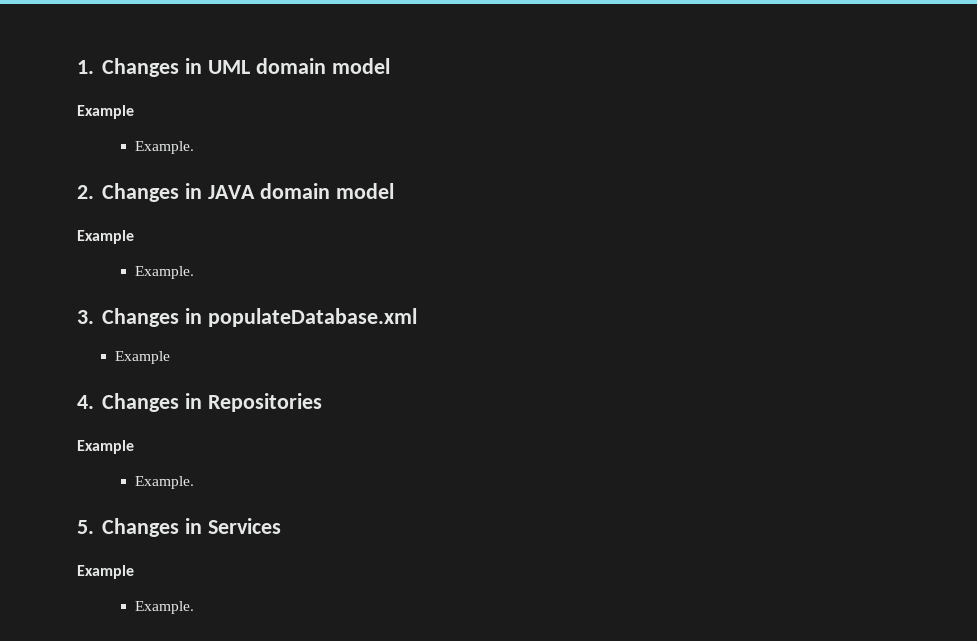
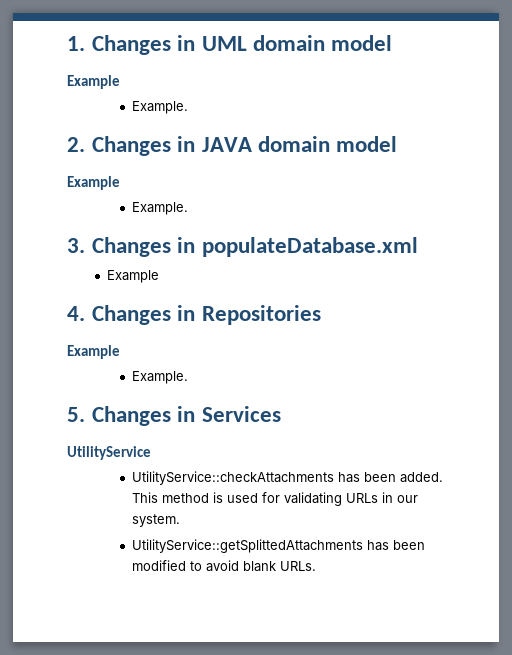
  5. Changes in Services
- Example
- Example.
+ UtilityService
+ UtilityService::checkAttachments has been added. This method is used for validating URLs in our system.
+ UtilityService::getSplittedAttachments has been modified to avoid blank URLs.

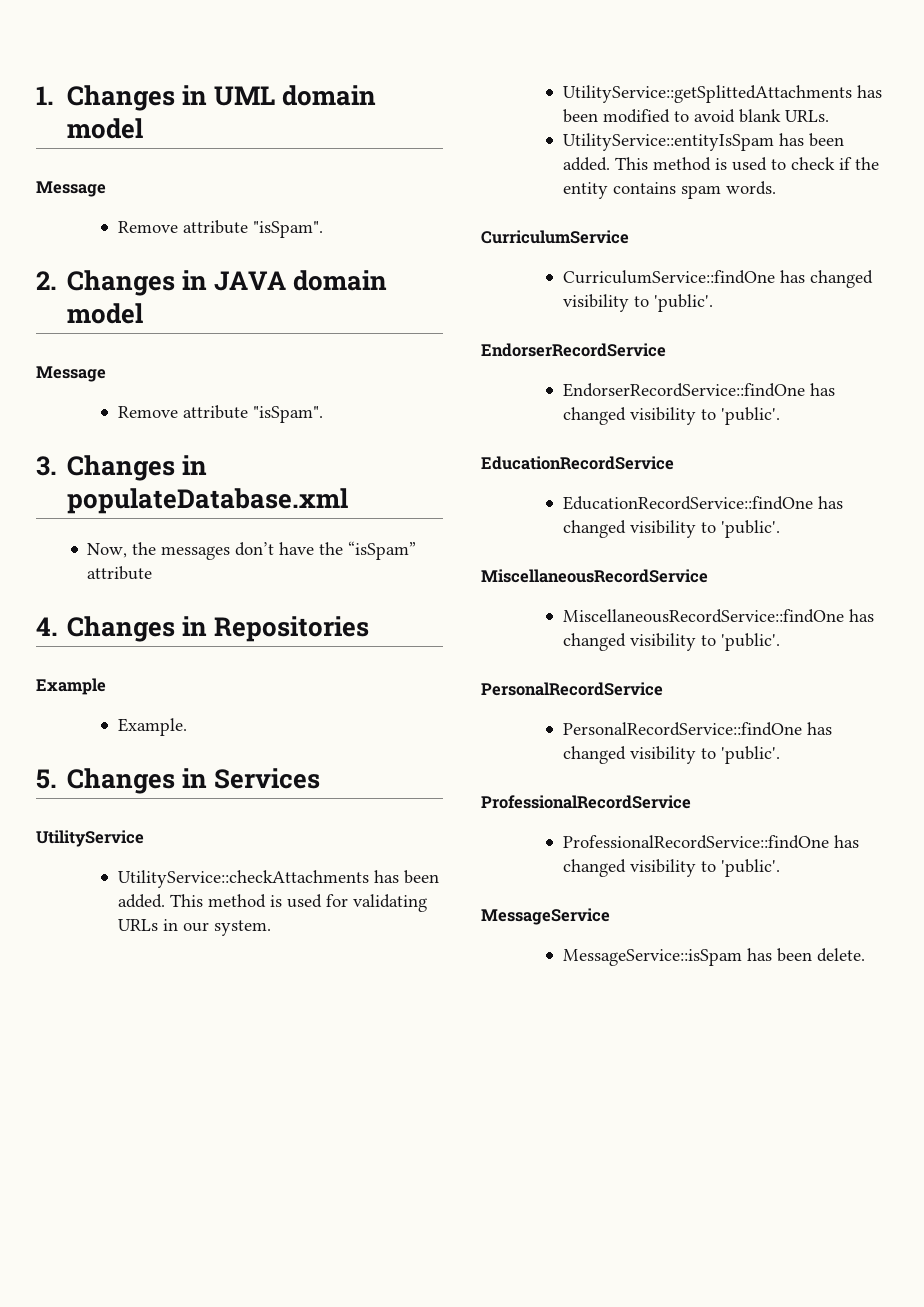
  1. Changes in UML domain model
- Example
- Example.
+ Message
+ Remove attribute "isSpam".
  2. Changes in JAVA domain model
- Example
- Example.
+ Message
+ Remove attribute "isSpam".
  3. Changes in populateDatabase.xml
- Example
+ Now, the messages don’t have the “isSpam” attribute
+ UtilityService::entityIsSpam has been added. This method is used to check if the entity contains spam words.
+ CurriculumService
+ CurriculumService::findOne has changed visibility to 'public'.
+ EndorserRecordService
+ EndorserRecordService::findOne has changed visibility to 'public'.
+ EducationRecordService
+ EducationRecordService::findOne has changed visibility to 'public'.
+ MiscellaneousRecordService
+ MiscellaneousRecordService::findOne has changed visibility to 'public'.
+ PersonalRecordService
+ PersonalRecordService::findOne has changed visibility to 'public'.
+ ProfessionalRecordService
+ ProfessionalRecordService::findOne has changed visibility to 'public'.
+ MessageService
+ MessageService::isSpam has been delete.

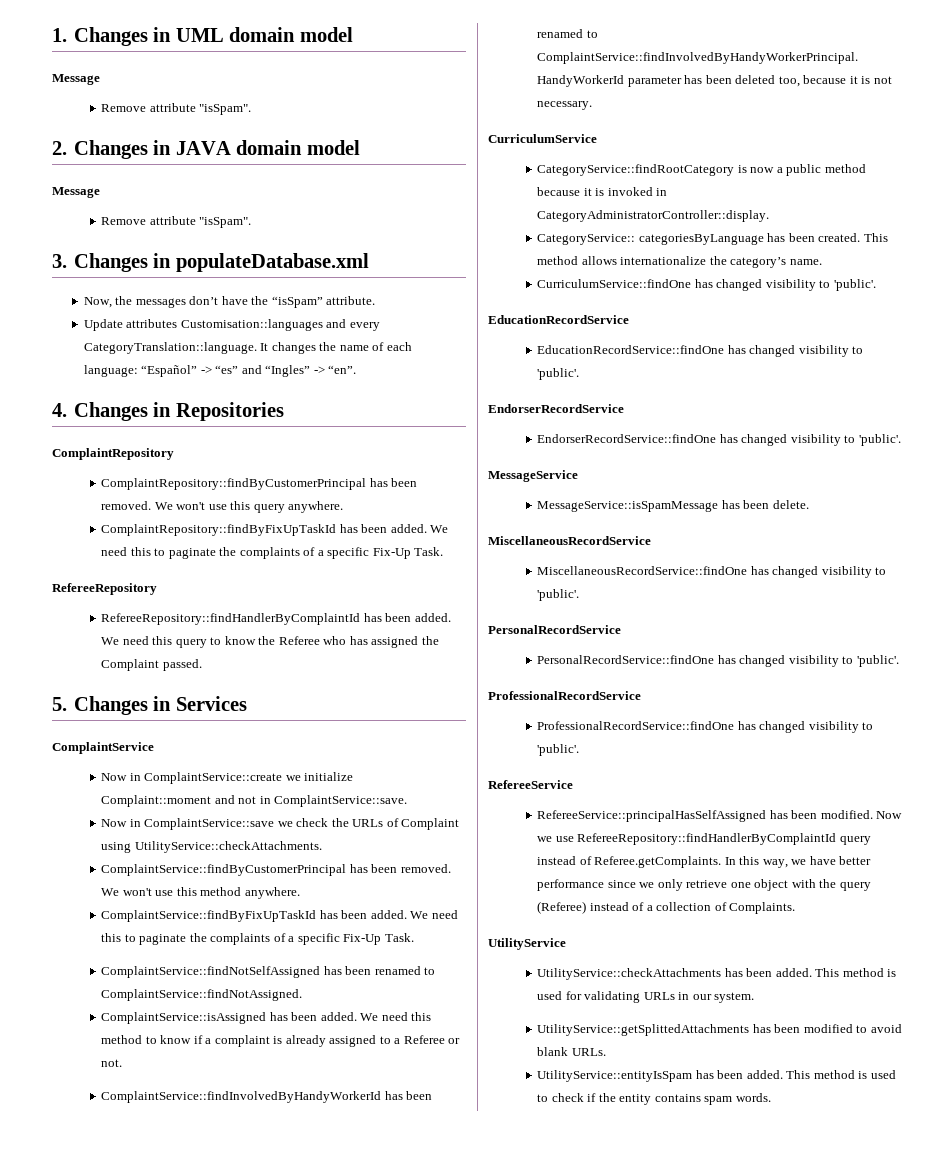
- Now, the messages don’t have the “isSpam” attribute
+ Now, the messages don’t have the “isSpam” attribute.
+ Update attributes Customisation::languages and every CategoryTranslation::language. It changes the name of each language: “Español” -> “es” and “Ingles” -> “en”.
  4. Changes in Repositories
- Example
- Example.
+ ComplaintRepository
+ ComplaintRepository::findByCustomerPrincipal has been removed. We won't use this query anywhere.
+ ComplaintRepository::findByFixUpTaskId has been added. We need this to paginate the complaints of a specific Fix-Up Task.
+ RefereeRepository
+ RefereeRepository::findHandlerByComplaintId has been added. We need this query to know the Referee who has assigned the Complaint passed.
  5. Changes in Services
+ ComplaintService
+ Now in ComplaintService::create we initialize Complaint::moment and not in ComplaintService::save.
+ Now in ComplaintService::save we check the URLs of Complaint using UtilityService::checkAttachments.
+ ComplaintService::findByCustomerPrincipal has been removed. We won't use this method anywhere.
+ ComplaintService::findByFixUpTaskId has been added. We need this to paginate the complaints of a specific Fix-Up Task.
+ ComplaintService::findNotSelfAssigned has been renamed to ComplaintService::findNotAssigned.
+ ComplaintService::isAssigned has been added. We need this method to know if a complaint is already assigned to a Referee or not.
+ ComplaintService::findInvolvedByHandyWorkerId has been renamed to ComplaintService::findInvolvedByHandyWorkerPrincipal. HandyWorkerId parameter has been deleted too, because it is not necessary.
+ CurriculumService
+ CategoryService::findRootCategory is now a public method because it is invoked in CategoryAdministratorController::display.
+ CategoryService:: categoriesByLanguage has been created. This method allows internationalize the category’s name.
+ CurriculumService::findOne has changed visibility to 'public'.
+ EducationRecordService
+ EducationRecordService::findOne has changed visibility to 'public'.
+ EndorserRecordService
+ EndorserRecordService::findOne has changed visibility to 'public'.
+ MessageService
+ MessageService::isSpamMessage has been delete.
+ MiscellaneousRecordService
+ MiscellaneousRecordService::findOne has changed visibility to 'public'.
+ PersonalRecordService
+ PersonalRecordService::findOne has changed visibility to 'public'.
+ ProfessionalRecordService
+ ProfessionalRecordService::findOne has changed visibility to 'public'.
+ RefereeService
+ RefereeService::principalHasSelfAssigned has been modified. Now we use RefereeRepository::findHandlerByComplaintId query instead of Referee.getComplaints. In this way, we have better performance since we only retrieve one object with the query (Referee) instead of a collection of Complaints.
- CurriculumService
- CurriculumService::findOne has changed visibility to 'public'.
- EndorserRecordService
- EndorserRecordService::findOne has changed visibility to 'public'.
- EducationRecordService
- EducationRecordService::findOne has changed visibility to 'public'.
- MiscellaneousRecordService
- MiscellaneousRecordService::findOne has changed visibility to 'public'.
- PersonalRecordService
- PersonalRecordService::findOne has changed visibility to 'public'.
- ProfessionalRecordService
- ProfessionalRecordService::findOne has changed visibility to 'public'.
- MessageService
- MessageService::isSpam has been delete.

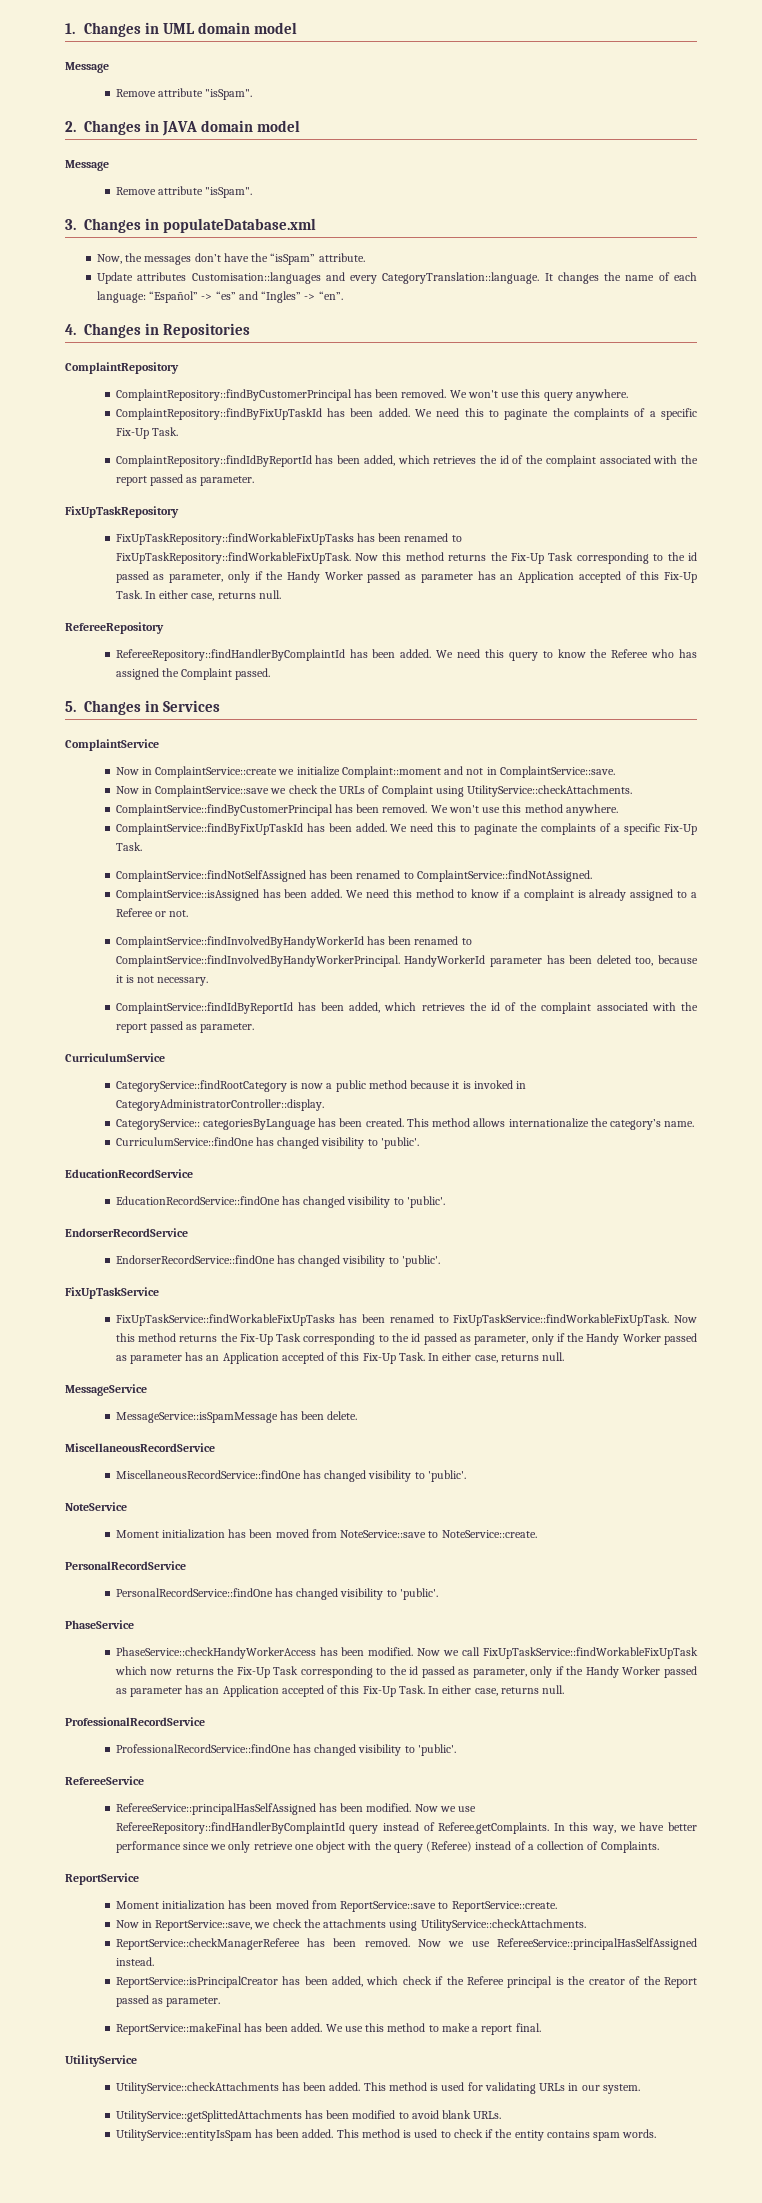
+ ComplaintRepository::findIdByReportId has been added, which retrieves the id of the complaint associated with the report passed as parameter.
+ FixUpTaskRepository
+ FixUpTaskRepository::findWorkableFixUpTasks has been renamed to FixUpTaskRepository::findWorkableFixUpTask. Now this method returns the Fix-Up Task corresponding to the id passed as parameter, only if the Handy Worker passed as parameter has an Application accepted of this Fix-Up Task. In either case, returns null.
+ ComplaintService::findIdByReportId has been added, which retrieves the id of the complaint associated with the report passed as parameter.
+ FixUpTaskService
+ FixUpTaskService::findWorkableFixUpTasks has been renamed to FixUpTaskService::findWorkableFixUpTask. Now this method returns the Fix-Up Task corresponding to the id passed as parameter, only if the Handy Worker passed as parameter has an Application accepted of this Fix-Up Task. In either case, returns null.
+ NoteService
+ Moment initialization has been moved from NoteService::save to NoteService::create.
+ PhaseService
+ PhaseService::checkHandyWorkerAccess has been modified. Now we call FixUpTaskService::findWorkableFixUpTask which now returns the Fix-Up Task corresponding to the id passed as parameter, only if the Handy Worker passed as parameter has an Application accepted of this Fix-Up Task. In either case, returns null.
+ ReportService
+ Moment initialization has been moved from ReportService::save to ReportService::create.
+ Now in ReportService::save, we check the attachments using UtilityService::checkAttachments.
+ ReportService::checkManagerReferee has been removed. Now we use RefereeService::principalHasSelfAssigned instead.
+ ReportService::isPrincipalCreator has been added, which check if the Referee principal is the creator of the Report passed as parameter.
+ ReportService::makeFinal has been added. We use this method to make a report final.

